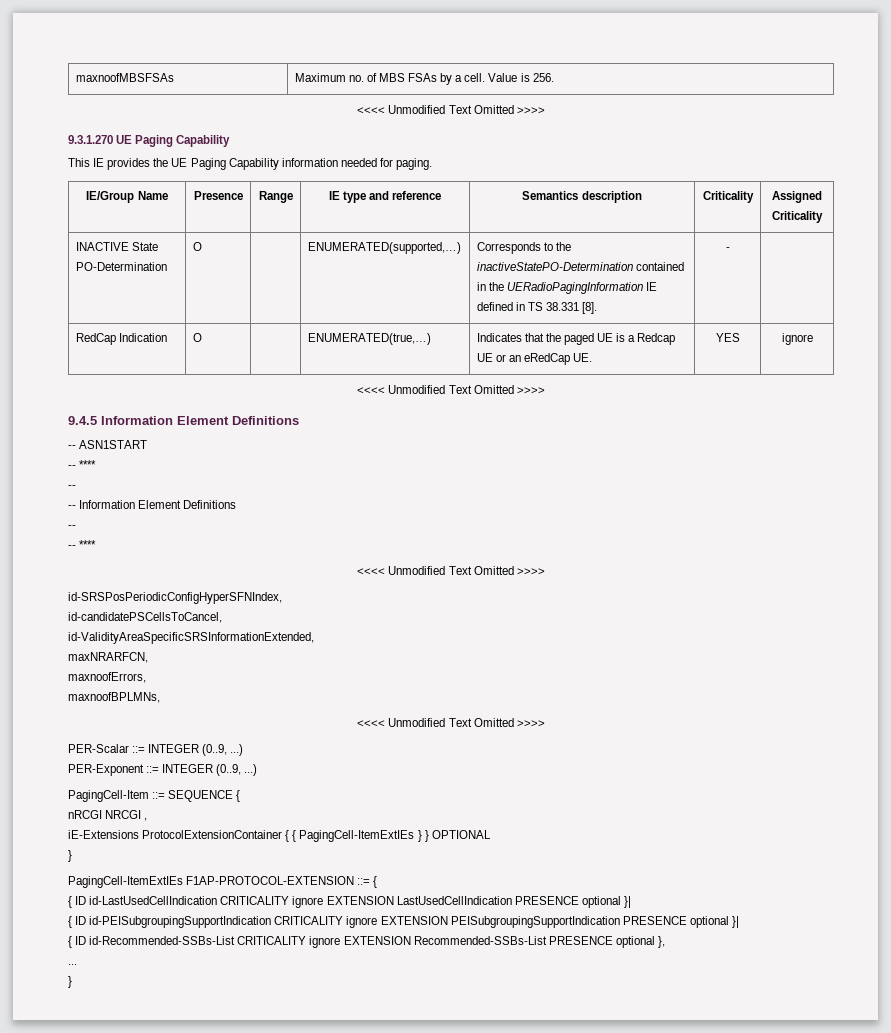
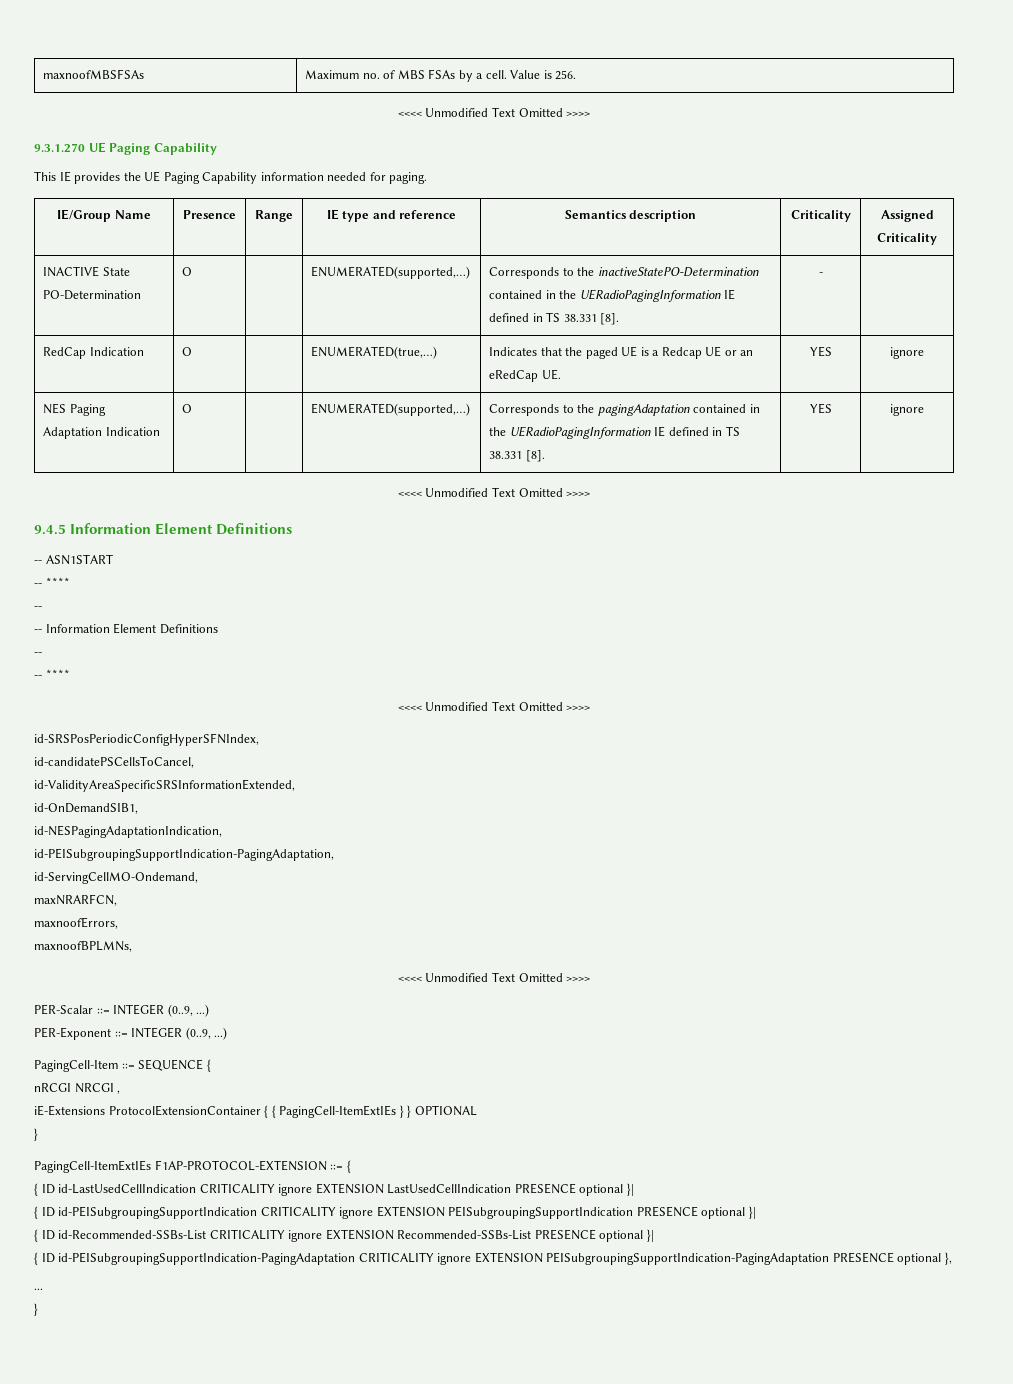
+ NES Paging Adaptation Indication | O | | ENUMERATED(supported,…) | Corresponds to the pagingAdaptation contained in the UERadioPagingInformation IE defined in TS 38.331 [8]. | YES | ignore
+ id-OnDemandSIB1,
+ id-NESPagingAdaptationIndication,
+ id-PEISubgroupingSupportIndication-PagingAdaptation,
+ id-ServingCellMO-Ondemand,
- { ID id-Recommended-SSBs-List CRITICALITY ignore EXTENSION Recommended-SSBs-List PRESENCE optional },
+ { ID id-Recommended-SSBs-List CRITICALITY ignore EXTENSION Recommended-SSBs-List PRESENCE optional }|
+ { ID id-PEISubgroupingSupportIndication-PagingAdaptation CRITICALITY ignore EXTENSION PEISubgroupingSupportIndication-PagingAdaptation PRESENCE optional },

